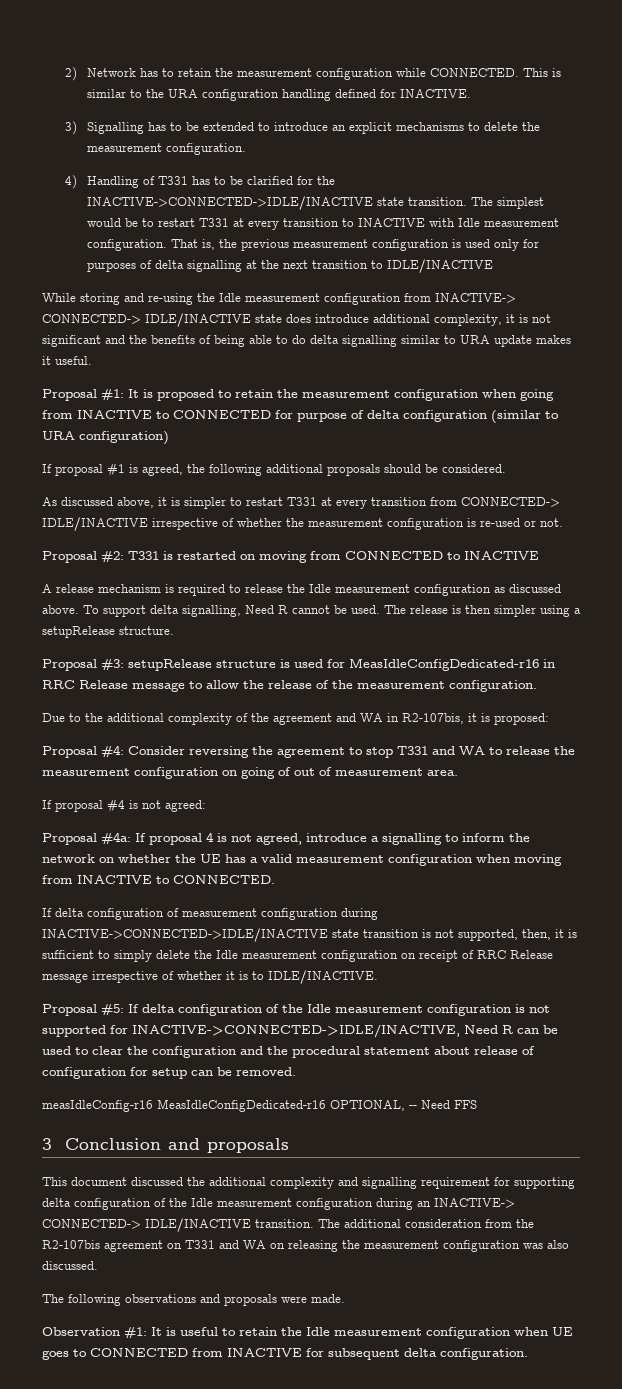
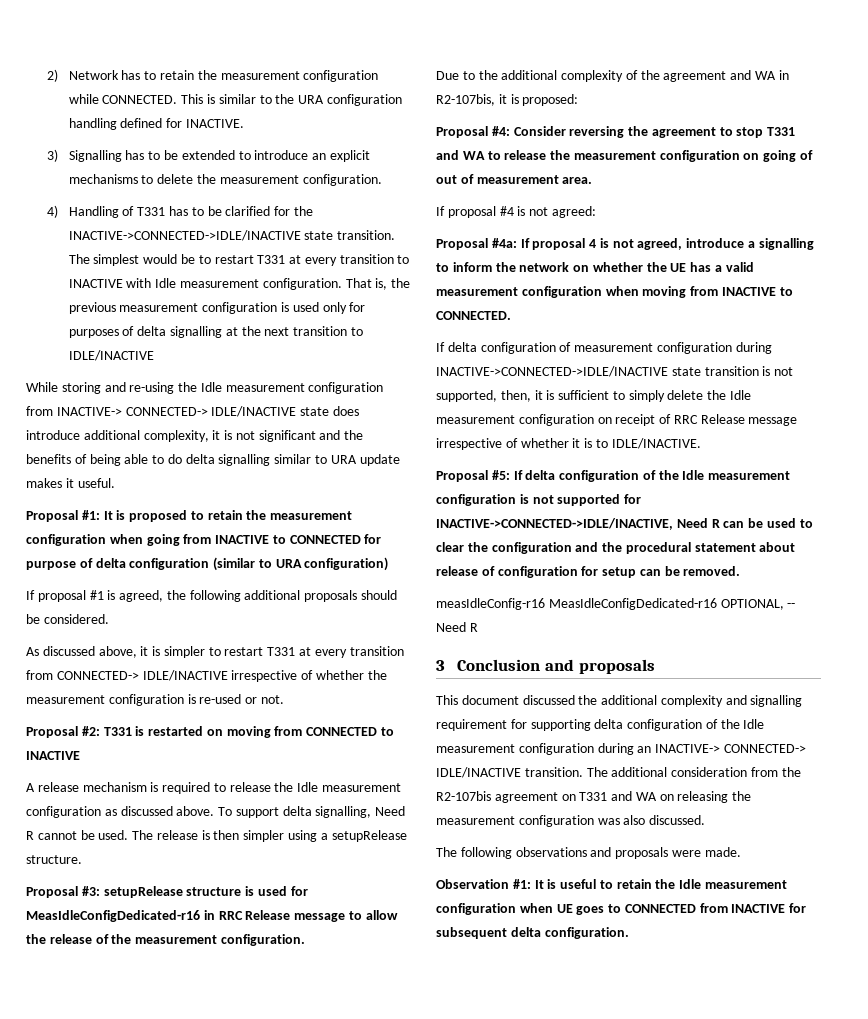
- measIdleConfig-r16 MeasIdleConfigDedicated-r16 OPTIONAL, -- Need FFS
+ measIdleConfig-r16 MeasIdleConfigDedicated-r16 OPTIONAL, -- Need R

